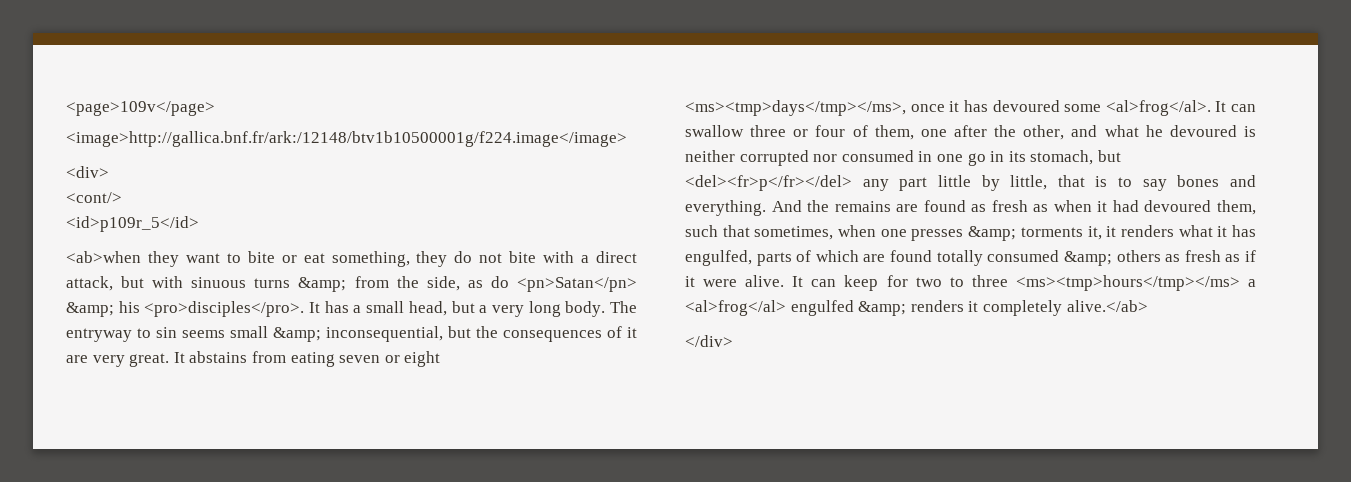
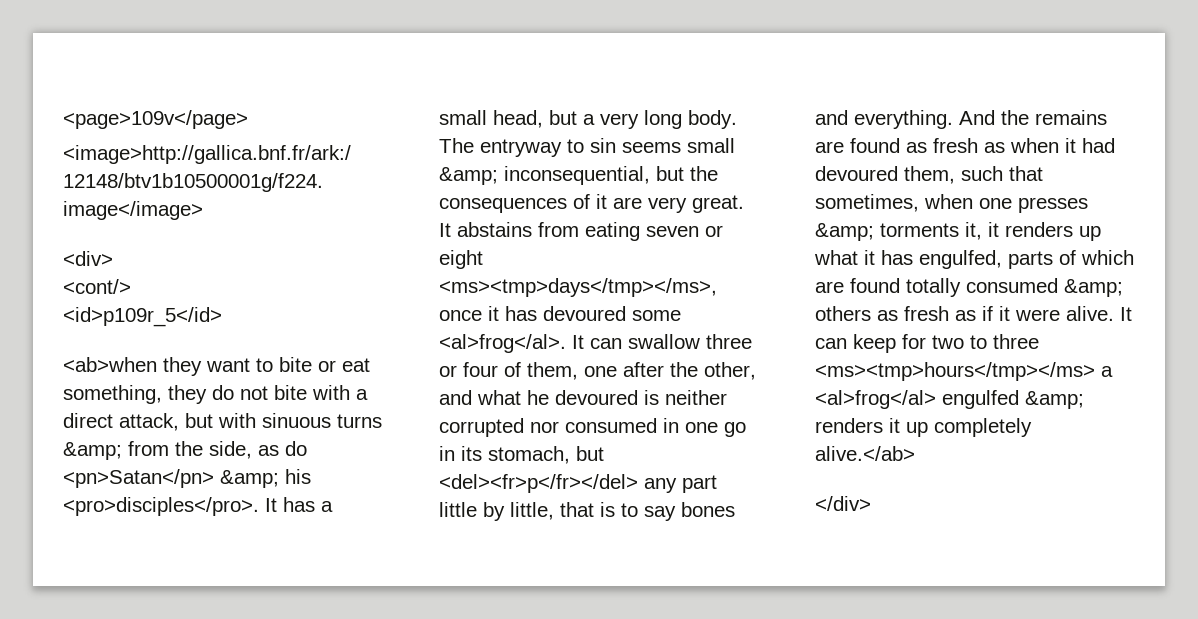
- And the remains are found as fresh as when it had devoured them, such that sometimes, when one presses &amp; torments it, it renders what it has engulfed, parts of which are found totally consumed &amp; others as fresh as if it were alive.
+ And the remains are found as fresh as when it had devoured them, such that sometimes, when one presses &amp; torments it, it renders up what it has engulfed, parts of which are found totally consumed &amp; others as fresh as if it were alive.
- It can keep for two to three <ms><tmp>hours</tmp></ms> a <al>frog</al> engulfed &amp; renders it completely alive.</ab>
+ It can keep for two to three <ms><tmp>hours</tmp></ms> a <al>frog</al> engulfed &amp; renders it up completely alive.</ab>

